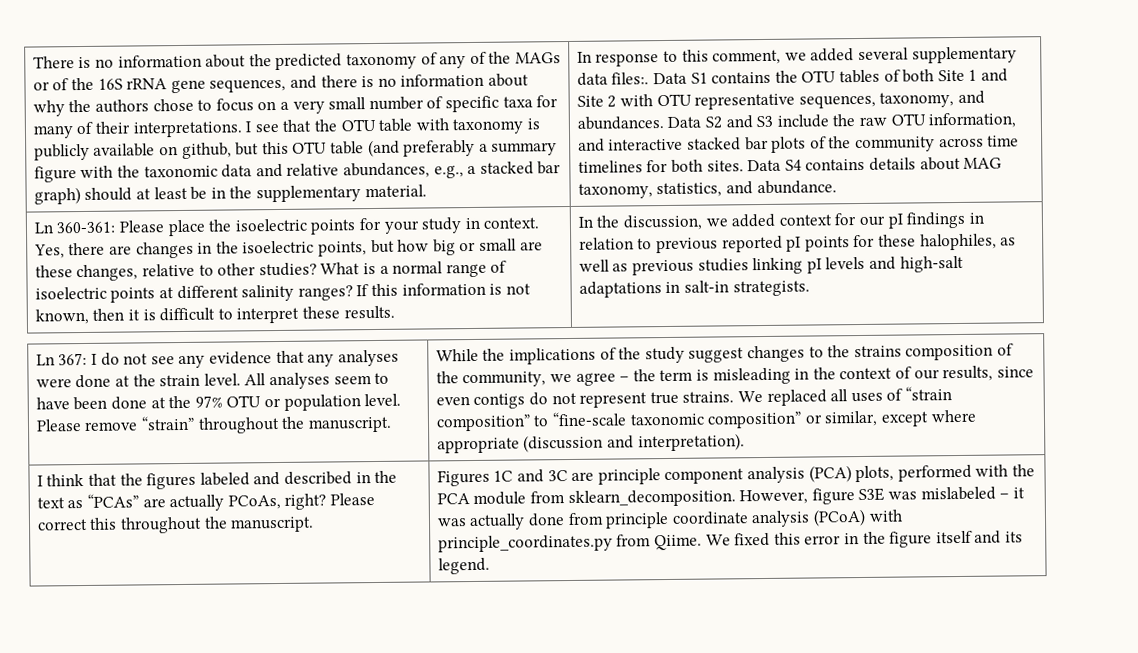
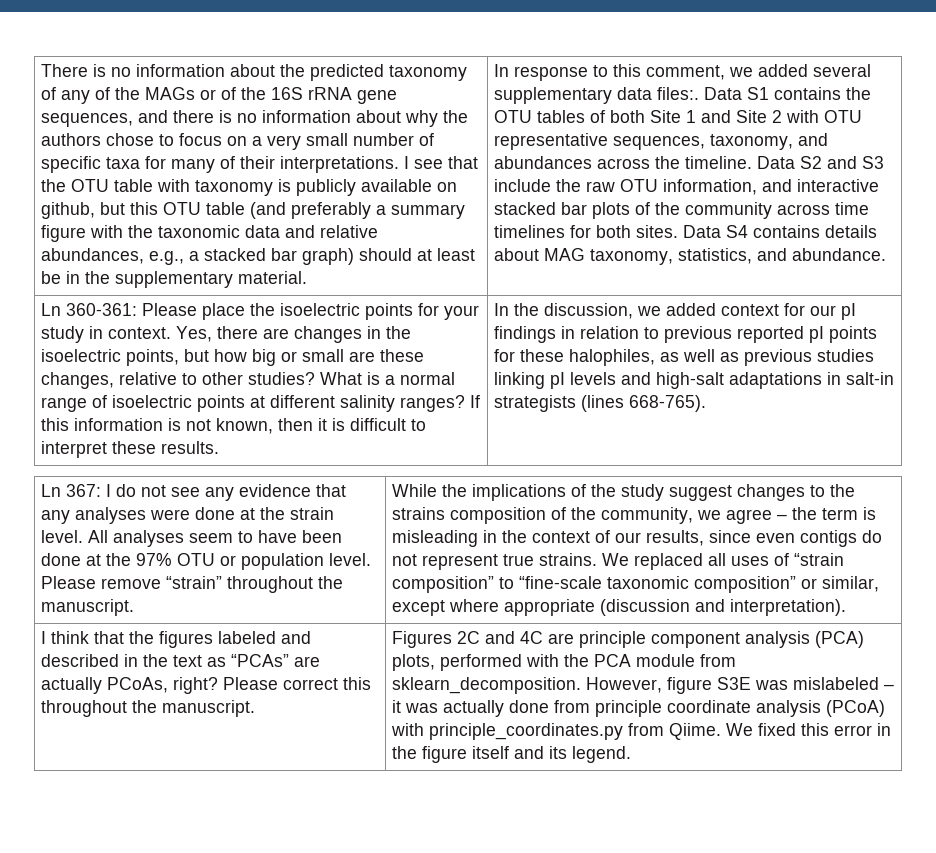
- Data S1 contains the OTU tables of both Site 1 and Site 2 with OTU representative sequences, taxonomy, and abundances.
+ Data S1 contains the OTU tables of both Site 1 and Site 2 with OTU representative sequences, taxonomy, and abundances across the timeline.
- In the discussion, we added context for our pI findings in relation to previous reported pI points for these halophiles, as well as previous studies linking pI levels and high-salt adaptations in salt-in strategists.
+ In the discussion, we added context for our pI findings in relation to previous reported pI points for these halophiles, as well as previous studies linking pI levels and high-salt adaptations in salt-in strategists (lines 668-765).
- Figures 1C and 3C are principle component analysis (PCA) plots, performed with the PCA module from sklearn_decomposition.
+ Figures 2C and 4C are principle component analysis (PCA) plots, performed with the PCA module from sklearn_decomposition.

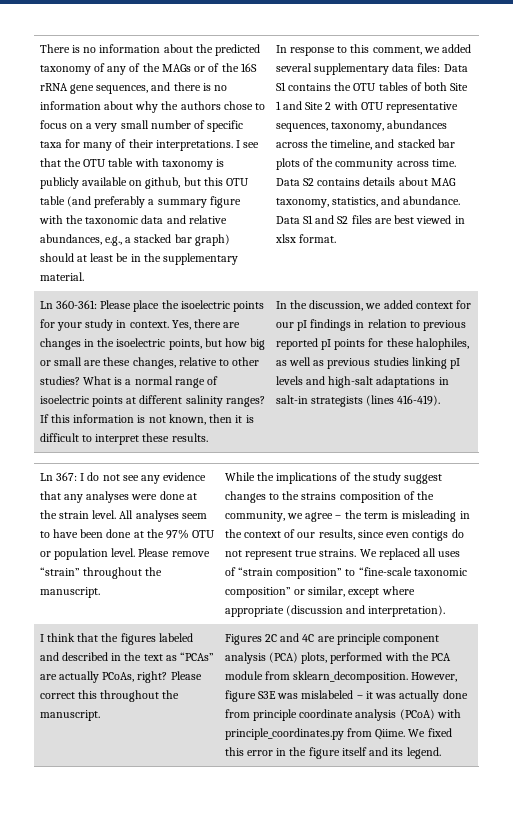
- In response to this comment, we added several supplementary data files:. Data S1 contains the OTU tables of both Site 1 and Site 2 with OTU representative sequences, taxonomy, and abundances across the timeline. Data S2 and S3 include the raw OTU information, and interactive stacked bar plots of the community across time timelines for both sites. Data S4 contains details about MAG taxonomy, statistics, and abundance.
+ In response to this comment, we added several supplementary data files: Data S1 contains the OTU tables of both Site 1 and Site 2 with OTU representative sequences, taxonomy, abundances across the timeline, and stacked bar plots of the community across time. Data S2 contains details about MAG taxonomy, statistics, and abundance. Data S1 and S2 files are best viewed in xlsx format.
- In the discussion, we added context for our pI findings in relation to previous reported pI points for these halophiles, as well as previous studies linking pI levels and high-salt adaptations in salt-in strategists (lines 668-765).
+ In the discussion, we added context for our pI findings in relation to previous reported pI points for these halophiles, as well as previous studies linking pI levels and high-salt adaptations in salt-in strategists (lines 416-419).

